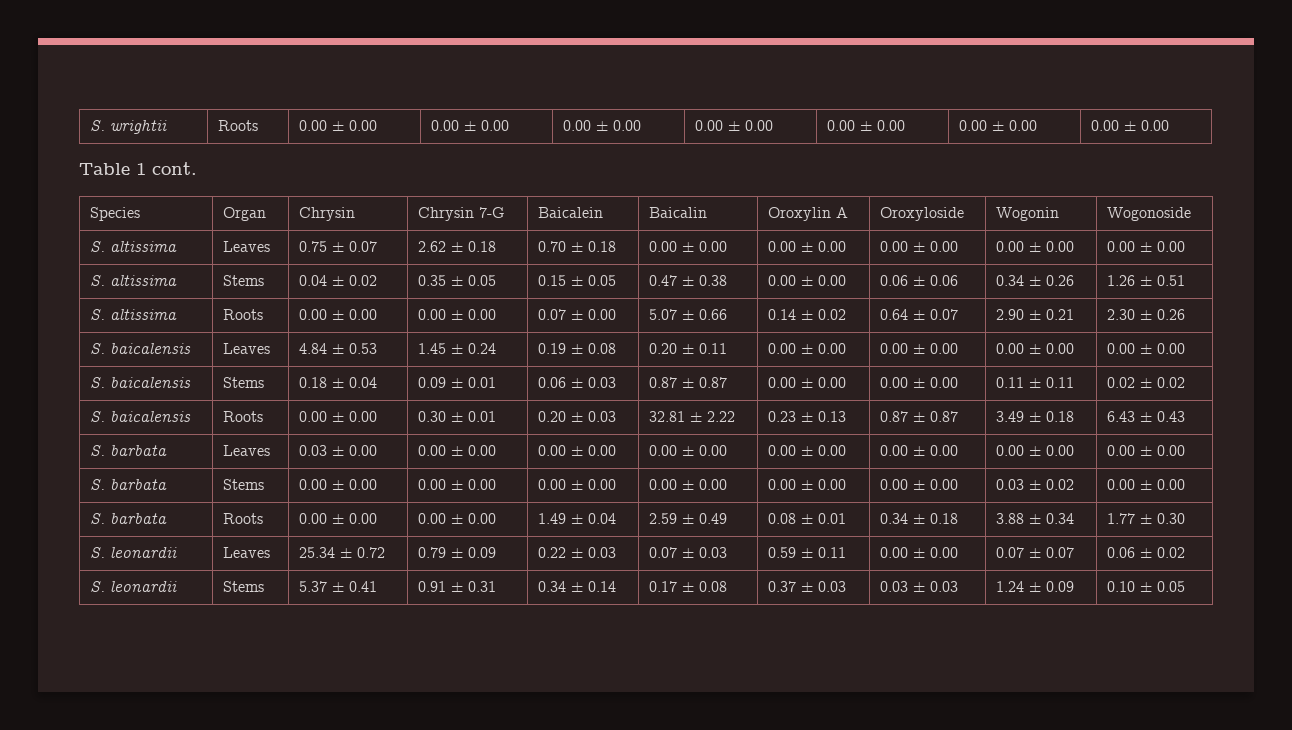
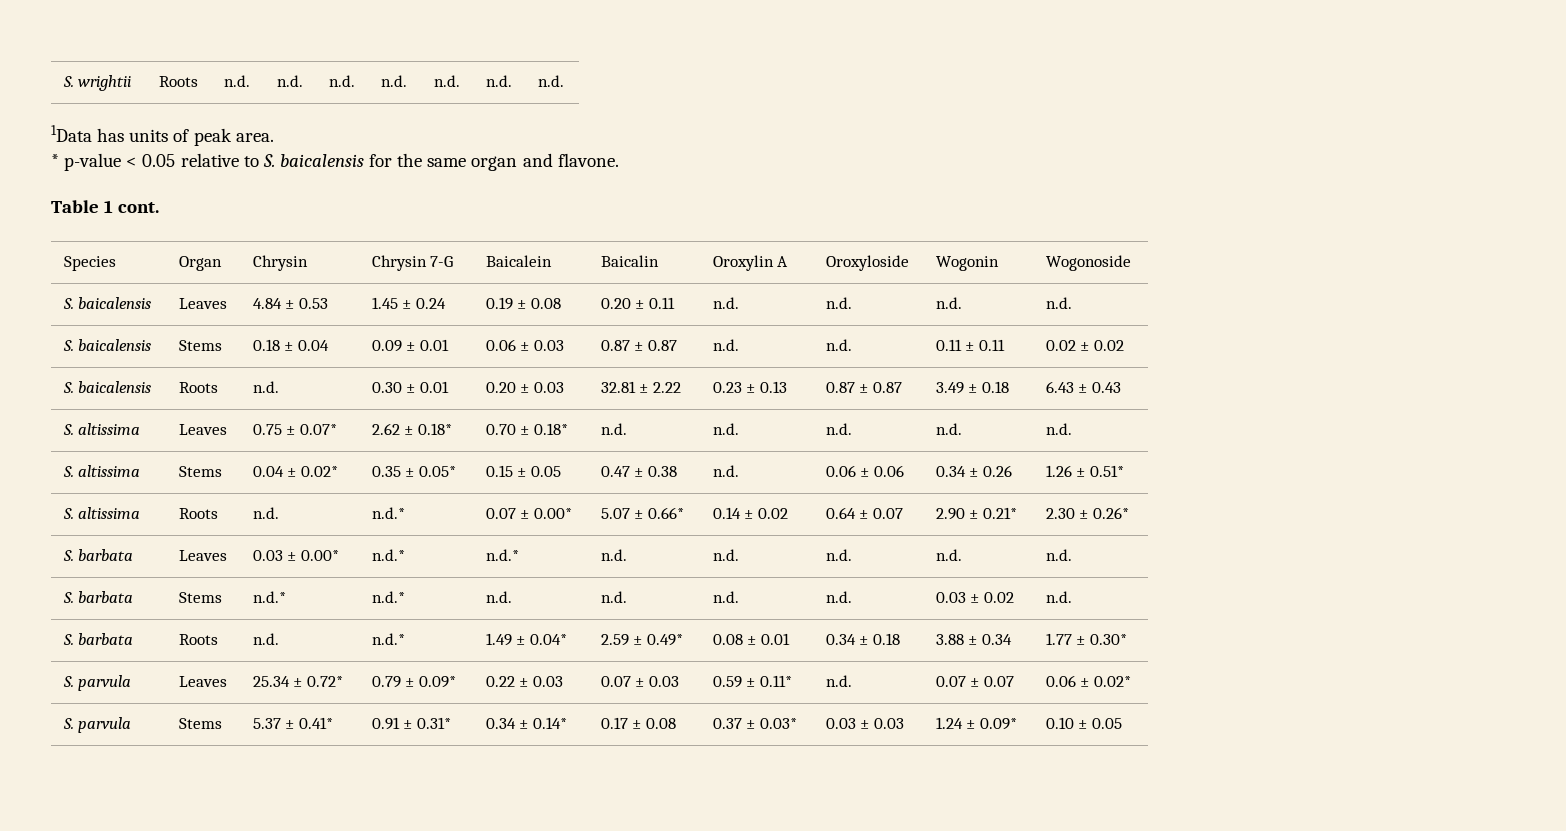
- S. wrightii | Roots | 0.00 ± 0.00 | 0.00 ± 0.00 | 0.00 ± 0.00 | 0.00 ± 0.00 | 0.00 ± 0.00 | 0.00 ± 0.00 | 0.00 ± 0.00
+ S. wrightii | Roots | n.d. | n.d. | n.d. | n.d. | n.d. | n.d. | n.d.
+ 1Data has units of peak area.
+ * p-value < 0.05 relative to S. baicalensis for the same organ and flavone.
- S. altissima | Leaves | 0.75 ± 0.07 | 2.62 ± 0.18 | 0.70 ± 0.18 | 0.00 ± 0.00 | 0.00 ± 0.00 | 0.00 ± 0.00 | 0.00 ± 0.00 | 0.00 ± 0.00
- S. altissima | Stems | 0.04 ± 0.02 | 0.35 ± 0.05 | 0.15 ± 0.05 | 0.47 ± 0.38 | 0.00 ± 0.00 | 0.06 ± 0.06 | 0.34 ± 0.26 | 1.26 ± 0.51
- S. altissima | Roots | 0.00 ± 0.00 | 0.00 ± 0.00 | 0.07 ± 0.00 | 5.07 ± 0.66 | 0.14 ± 0.02 | 0.64 ± 0.07 | 2.90 ± 0.21 | 2.30 ± 0.26
- S. baicalensis | Leaves | 4.84 ± 0.53 | 1.45 ± 0.24 | 0.19 ± 0.08 | 0.20 ± 0.11 | 0.00 ± 0.00 | 0.00 ± 0.00 | 0.00 ± 0.00 | 0.00 ± 0.00
+ S. baicalensis | Leaves | 4.84 ± 0.53 | 1.45 ± 0.24 | 0.19 ± 0.08 | 0.20 ± 0.11 | n.d. | n.d. | n.d. | n.d.
- S. baicalensis | Stems | 0.18 ± 0.04 | 0.09 ± 0.01 | 0.06 ± 0.03 | 0.87 ± 0.87 | 0.00 ± 0.00 | 0.00 ± 0.00 | 0.11 ± 0.11 | 0.02 ± 0.02
+ S. baicalensis | Stems | 0.18 ± 0.04 | 0.09 ± 0.01 | 0.06 ± 0.03 | 0.87 ± 0.87 | n.d. | n.d. | 0.11 ± 0.11 | 0.02 ± 0.02
- S. baicalensis | Roots | 0.00 ± 0.00 | 0.30 ± 0.01 | 0.20 ± 0.03 | 32.81 ± 2.22 | 0.23 ± 0.13 | 0.87 ± 0.87 | 3.49 ± 0.18 | 6.43 ± 0.43
+ S. baicalensis | Roots | n.d. | 0.30 ± 0.01 | 0.20 ± 0.03 | 32.81 ± 2.22 | 0.23 ± 0.13 | 0.87 ± 0.87 | 3.49 ± 0.18 | 6.43 ± 0.43
+ S. altissima | Leaves | 0.75 ± 0.07* | 2.62 ± 0.18* | 0.70 ± 0.18* | n.d. | n.d. | n.d. | n.d. | n.d.
+ S. altissima | Stems | 0.04 ± 0.02* | 0.35 ± 0.05* | 0.15 ± 0.05 | 0.47 ± 0.38 | n.d. | 0.06 ± 0.06 | 0.34 ± 0.26 | 1.26 ± 0.51*
+ S. altissima | Roots | n.d. | n.d.* | 0.07 ± 0.00* | 5.07 ± 0.66* | 0.14 ± 0.02 | 0.64 ± 0.07 | 2.90 ± 0.21* | 2.30 ± 0.26*
- S. barbata | Leaves | 0.03 ± 0.00 | 0.00 ± 0.00 | 0.00 ± 0.00 | 0.00 ± 0.00 | 0.00 ± 0.00 | 0.00 ± 0.00 | 0.00 ± 0.00 | 0.00 ± 0.00
- S. barbata | Stems | 0.00 ± 0.00 | 0.00 ± 0.00 | 0.00 ± 0.00 | 0.00 ± 0.00 | 0.00 ± 0.00 | 0.00 ± 0.00 | 0.03 ± 0.02 | 0.00 ± 0.00
+ S. barbata | Leaves | 0.03 ± 0.00* | n.d.* | n.d.* | n.d. | n.d. | n.d. | n.d. | n.d.
+ S. barbata | Stems | n.d.* | n.d.* | n.d. | n.d. | n.d. | n.d. | 0.03 ± 0.02 | n.d.
- S. barbata | Roots | 0.00 ± 0.00 | 0.00 ± 0.00 | 1.49 ± 0.04 | 2.59 ± 0.49 | 0.08 ± 0.01 | 0.34 ± 0.18 | 3.88 ± 0.34 | 1.77 ± 0.30
- S. leonardii | Leaves | 25.34 ± 0.72 | 0.79 ± 0.09 | 0.22 ± 0.03 | 0.07 ± 0.03 | 0.59 ± 0.11 | 0.00 ± 0.00 | 0.07 ± 0.07 | 0.06 ± 0.02
- S. leonardii | Stems | 5.37 ± 0.41 | 0.91 ± 0.31 | 0.34 ± 0.14 | 0.17 ± 0.08 | 0.37 ± 0.03 | 0.03 ± 0.03 | 1.24 ± 0.09 | 0.10 ± 0.05
+ S. barbata | Roots | n.d. | n.d.* | 1.49 ± 0.04* | 2.59 ± 0.49* | 0.08 ± 0.01 | 0.34 ± 0.18 | 3.88 ± 0.34 | 1.77 ± 0.30*
+ S. parvula | Leaves | 25.34 ± 0.72* | 0.79 ± 0.09* | 0.22 ± 0.03 | 0.07 ± 0.03 | 0.59 ± 0.11* | n.d. | 0.07 ± 0.07 | 0.06 ± 0.02*
+ S. parvula | Stems | 5.37 ± 0.41* | 0.91 ± 0.31* | 0.34 ± 0.14* | 0.17 ± 0.08 | 0.37 ± 0.03* | 0.03 ± 0.03 | 1.24 ± 0.09* | 0.10 ± 0.05

